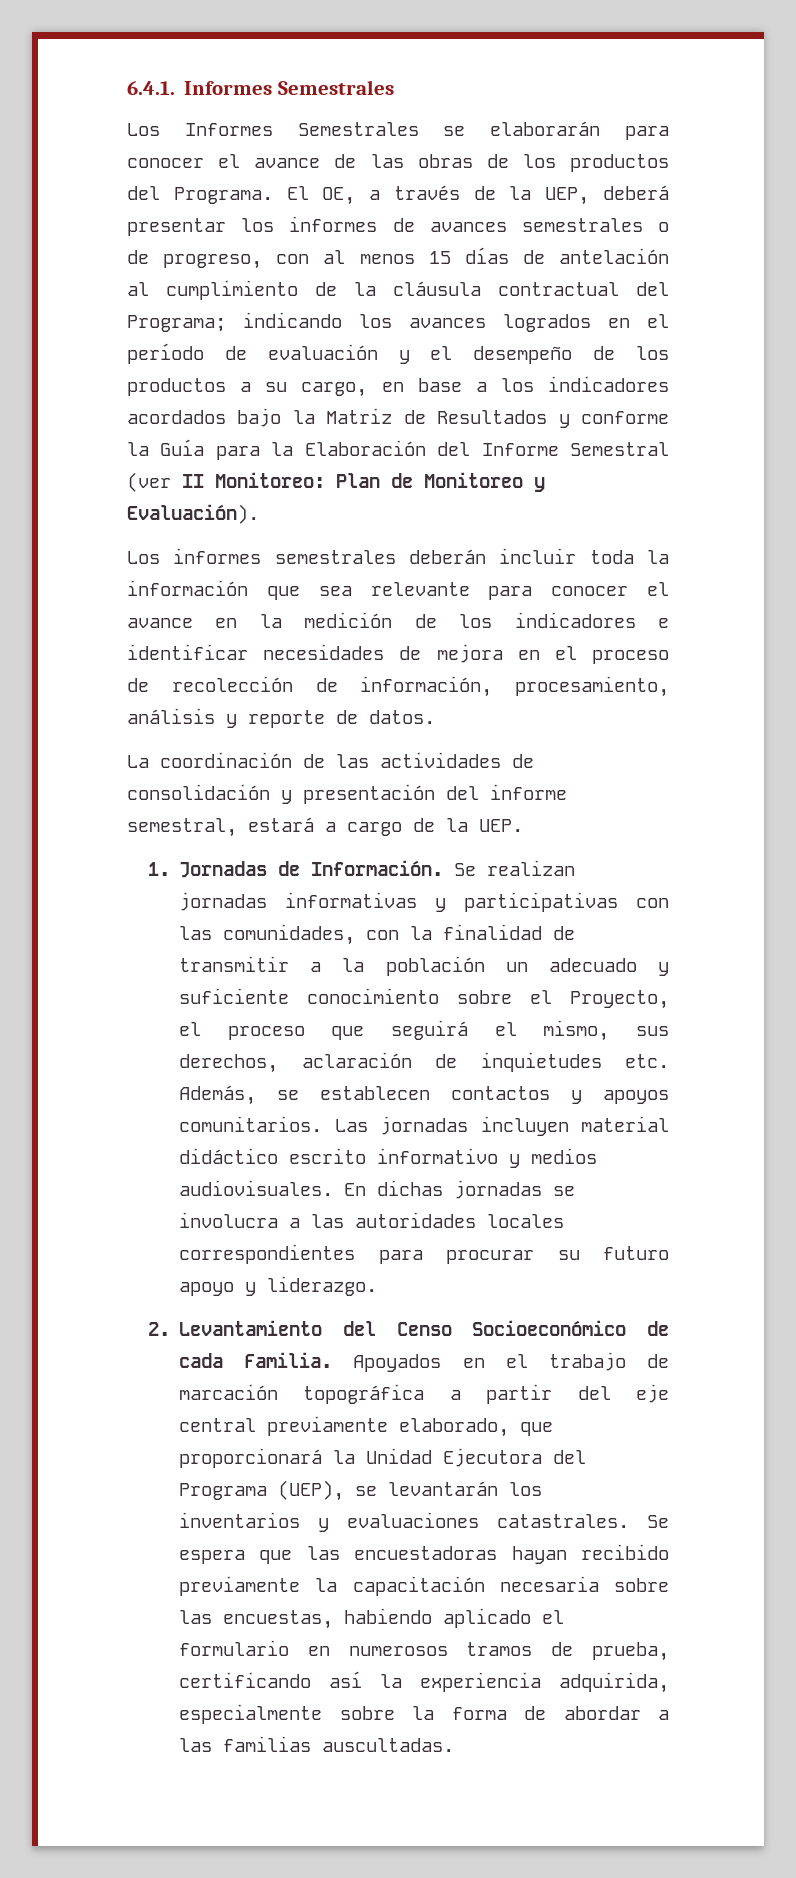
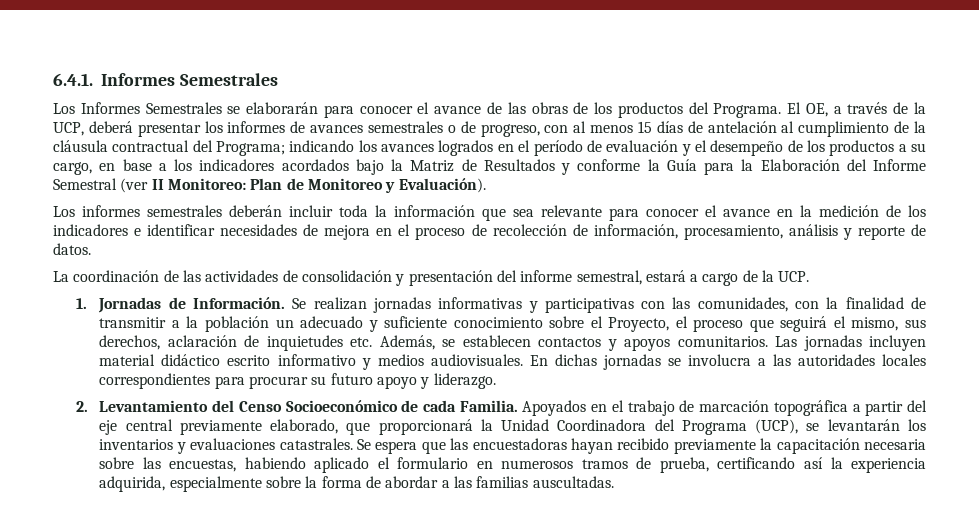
- El OE, a través de la UEP, deberá presentar los informes de avances semestrales o de progreso, con al menos 15 días de antelación al cumplimiento de la cláusula contractual del Programa;
+ El OE, a través de la UCP, deberá presentar los informes de avances semestrales o de progreso, con al menos 15 días de antelación al cumplimiento de la cláusula contractual del Programa;
- La coordinación de las actividades de consolidación y presentación del informe semestral, estará a cargo de la UEP.
+ La coordinación de las actividades de consolidación y presentación del informe semestral, estará a cargo de la UCP.
- Apoyados en el trabajo de marcación topográfica a partir del eje central previamente elaborado, que proporcionará la Unidad Ejecutora del Programa (UEP), se levantarán los inventarios y evaluaciones catastrales.
+ Apoyados en el trabajo de marcación topográfica a partir del eje central previamente elaborado, que proporcionará la Unidad Coordinadora del Programa (UCP), se levantarán los inventarios y evaluaciones catastrales.

